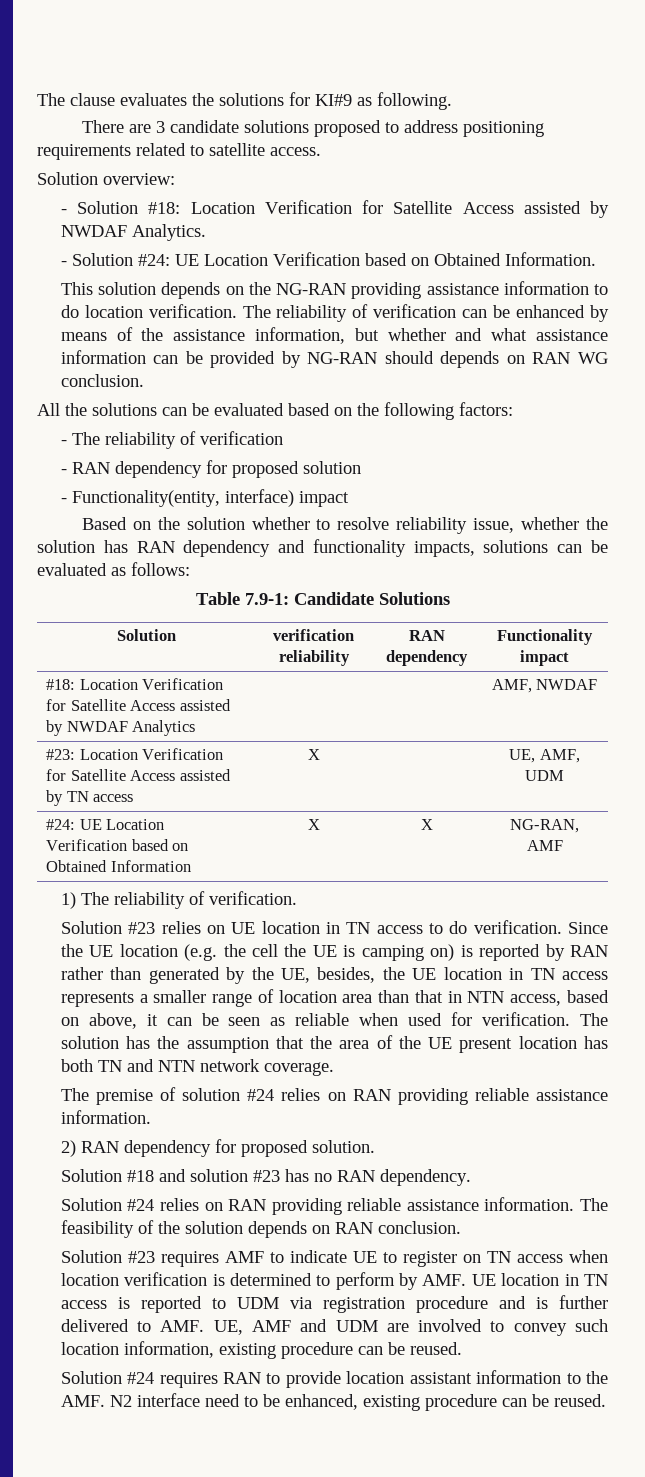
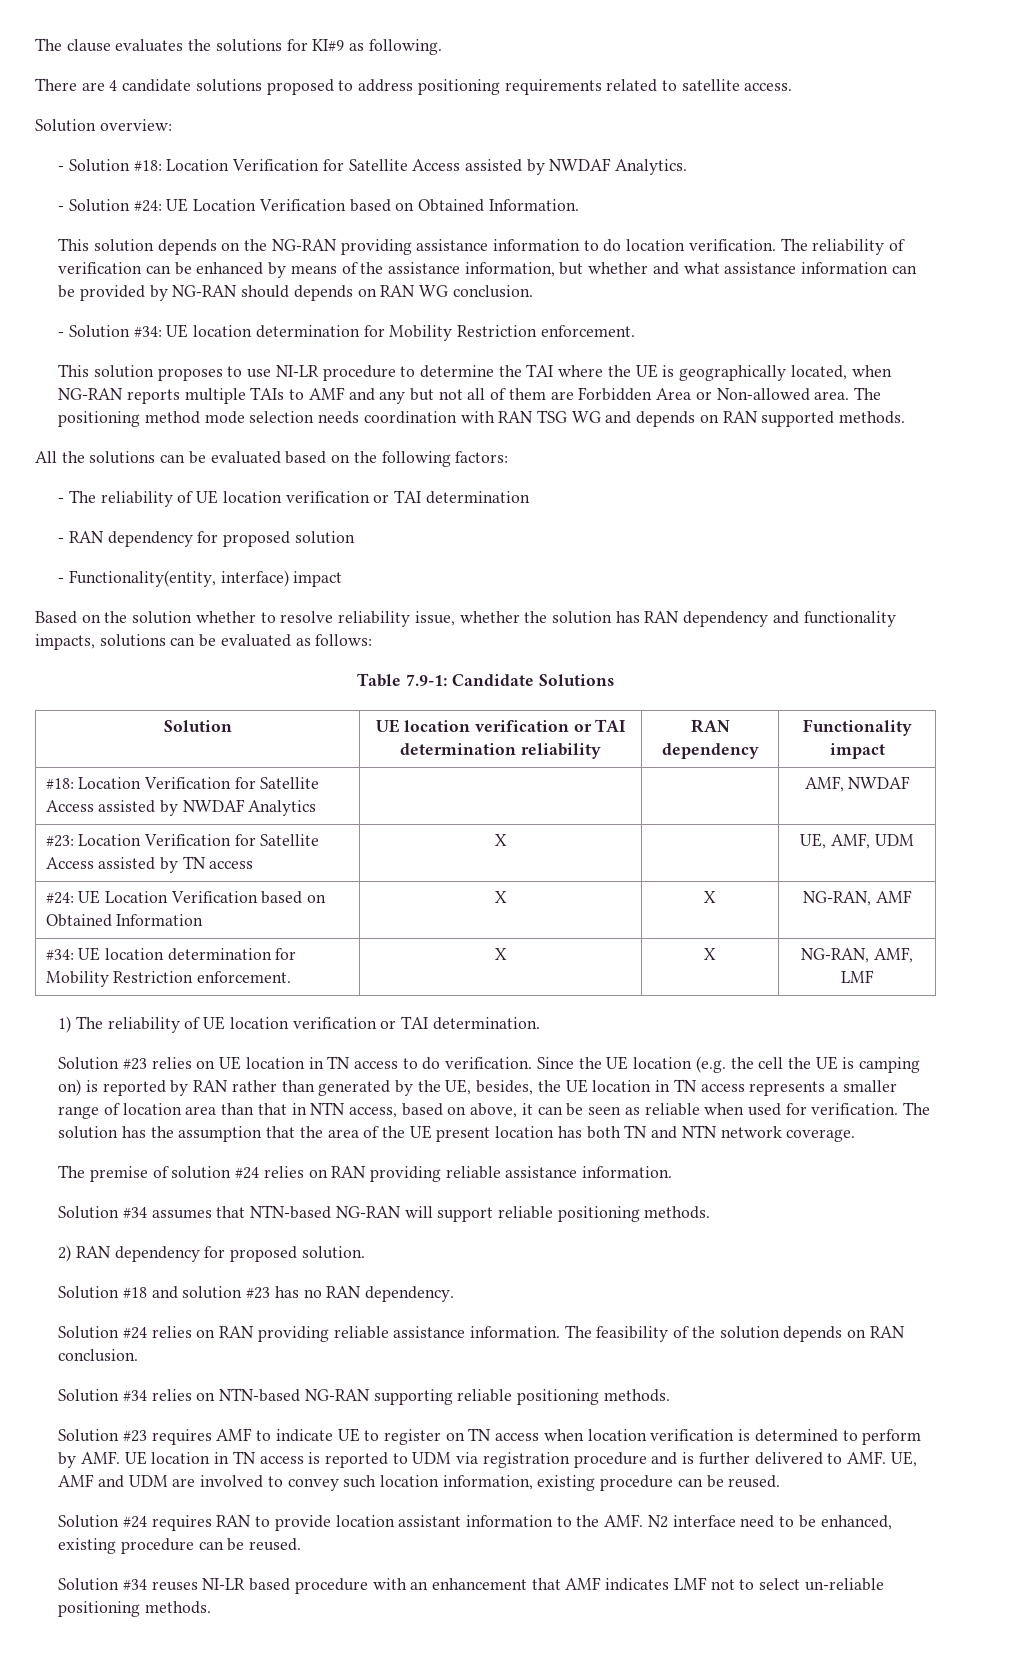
- There are 3 candidate solutions proposed to address positioning requirements related to satellite access.
+ There are 4 candidate solutions proposed to address positioning requirements related to satellite access.
+ - Solution #34: UE location determination for Mobility Restriction enforcement.
+ This solution proposes to use NI-LR procedure to determine the TAI where the UE is geographically located, when NG-RAN reports multiple TAIs to AMF and any but not all of them are Forbidden Area or Non-allowed area. The positioning method mode selection needs coordination with RAN TSG WG and depends on RAN supported methods.
- - The reliability of verification
+ - The reliability of UE location verification or TAI determination
- Solution | verification reliability | RAN dependency | Functionality impact
+ Solution | UE location verification or TAI determination reliability | RAN dependency | Functionality impact
- 1) The reliability of verification.
+ #34: UE location determination for Mobility Restriction enforcement. | X | X | NG-RAN, AMF, LMF
+ 1) The reliability of UE location verification or TAI determination.
+ Solution #34 assumes that NTN-based NG-RAN will support reliable positioning methods.
+ Solution #34 relies on NTN-based NG-RAN supporting reliable positioning methods.
+ Solution #34 reuses NI-LR based procedure with an enhancement that AMF indicates LMF not to select un-reliable positioning methods.

